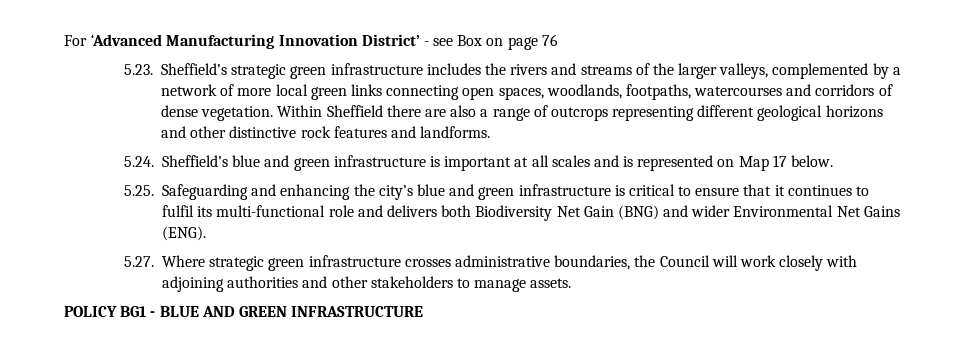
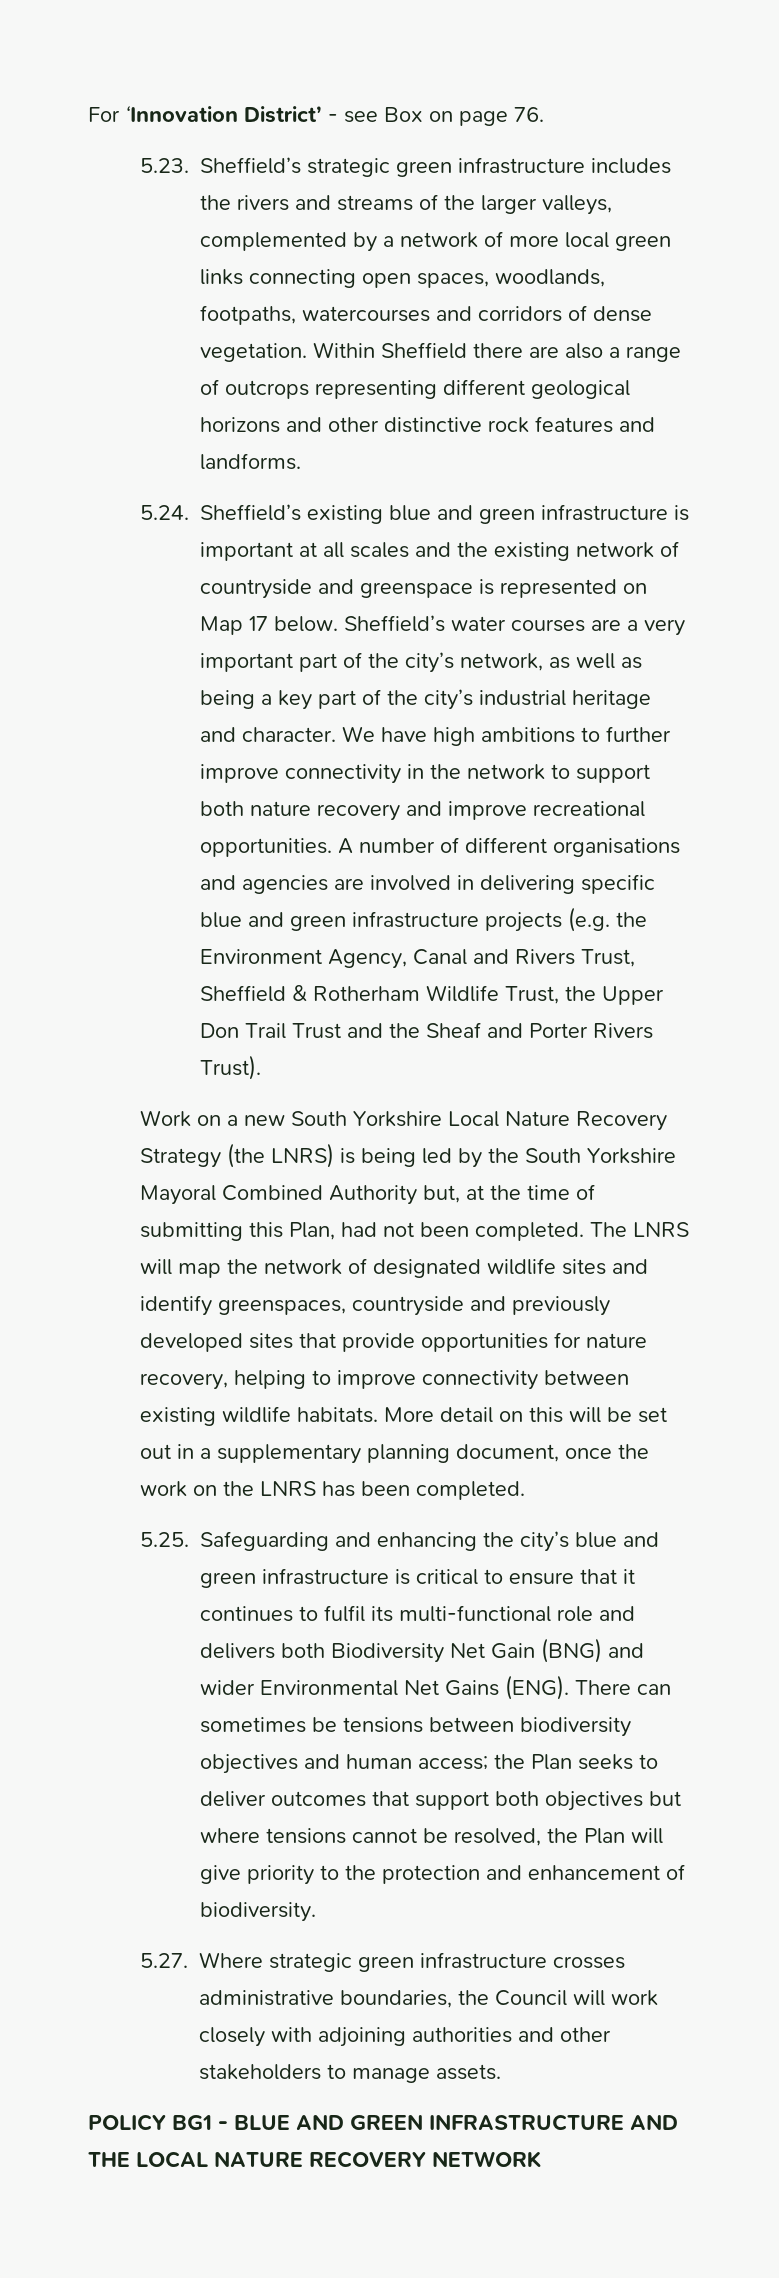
- For ‘Advanced Manufacturing Innovation District’ - see Box on page 76
+ For ‘Innovation District’ - see Box on page 76.
- 5.24. Sheffield’s blue and green infrastructure is important at all scales and is represented on Map 17 below.
+ 5.24. Sheffield’s existing blue and green infrastructure is important at all scales and the existing network of countryside and greenspace is represented on Map 17 below. Sheffield’s water courses are a very important part of the city’s network, as well as being a key part of the city’s industrial heritage and character. We have high ambitions to further improve connectivity in the network to support both nature recovery and improve recreational opportunities. A number of different organisations and agencies are involved in delivering specific blue and green infrastructure projects (e.g. the Environment Agency, Canal and Rivers Trust, Sheffield & Rotherham Wildlife Trust, the Upper Don Trail Trust and the Sheaf and Porter Rivers Trust).
+ Work on a new South Yorkshire Local Nature Recovery Strategy (the LNRS) is being led by the South Yorkshire Mayoral Combined Authority but, at the time of submitting this Plan, had not been completed. The LNRS will map the network of designated wildlife sites and identify greenspaces, countryside and previously developed sites that provide opportunities for nature recovery, helping to improve connectivity between existing wildlife habitats. More detail on this will be set out in a supplementary planning document, once the work on the LNRS has been completed.
+ There can sometimes be tensions between biodiversity objectives and human access; the Plan seeks to deliver outcomes that support both objectives but where tensions cannot be resolved, the Plan will give priority to the protection and enhancement of biodiversity.
- POLICY BG1 - BLUE AND GREEN INFRASTRUCTURE
+ POLICY BG1 - BLUE AND GREEN INFRASTRUCTURE AND THE LOCAL NATURE RECOVERY NETWORK

